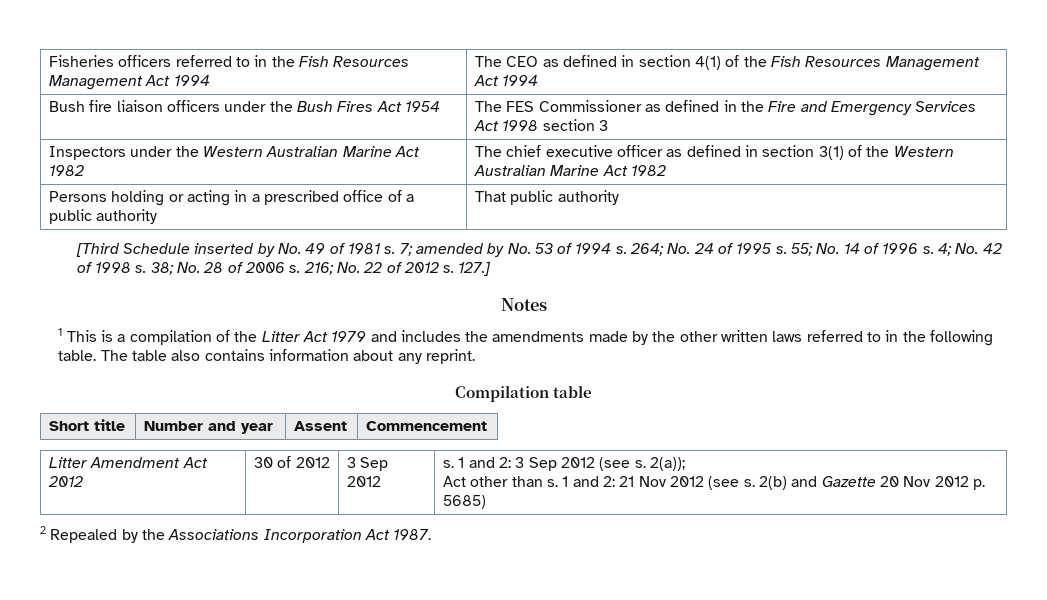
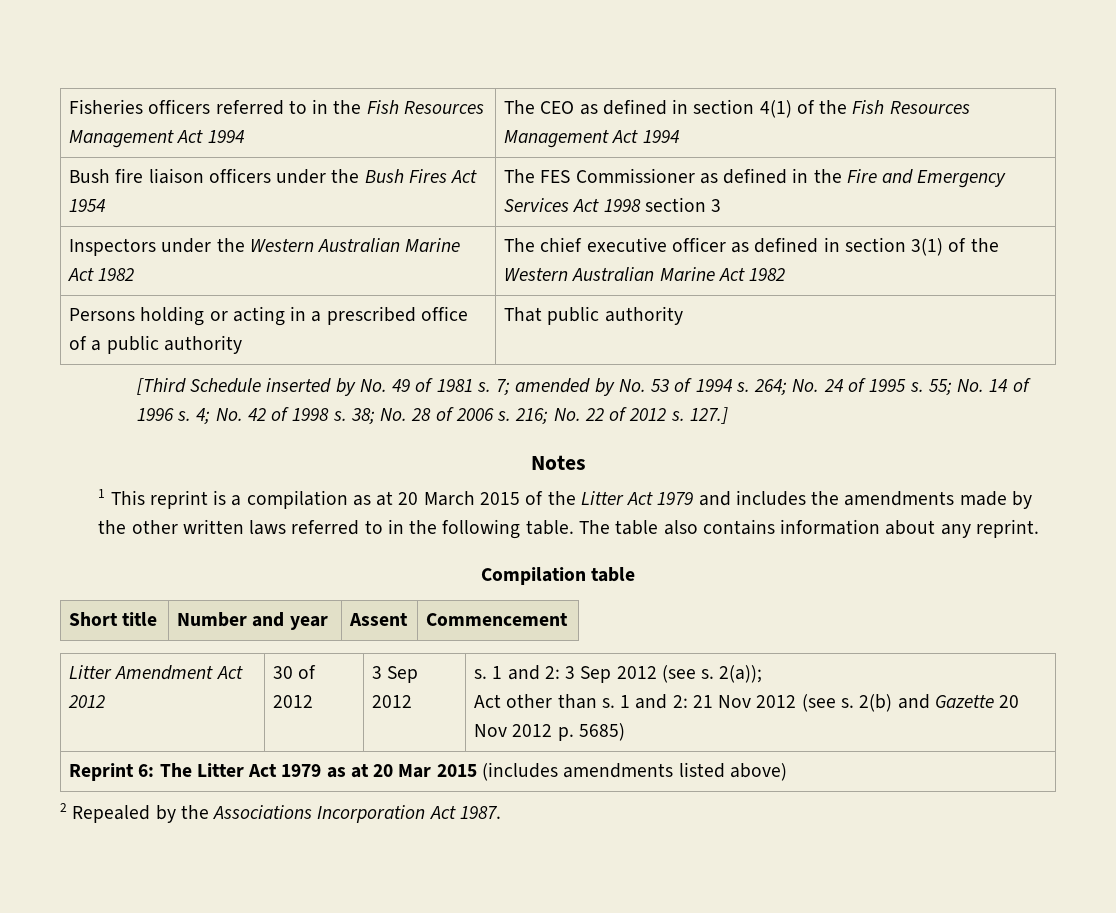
- 1 This is a compilation of the Litter Act 1979 and includes the amendments made by the other written laws referred to in the following table.
+ 1 This reprint is a compilation as at 20 March 2015 of the Litter Act 1979 and includes the amendments made by the other written laws referred to in the following table.
+ Reprint 6: The Litter Act 1979 as at 20 Mar 2015 (includes amendments listed above)

